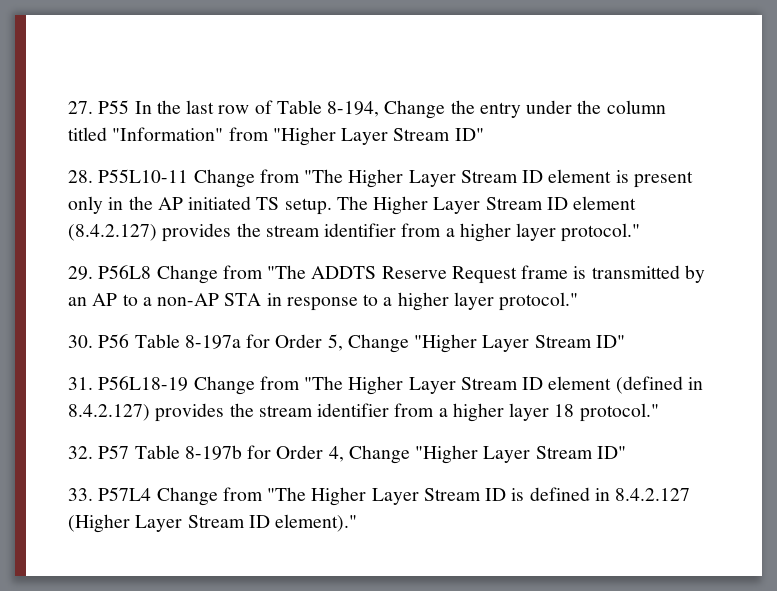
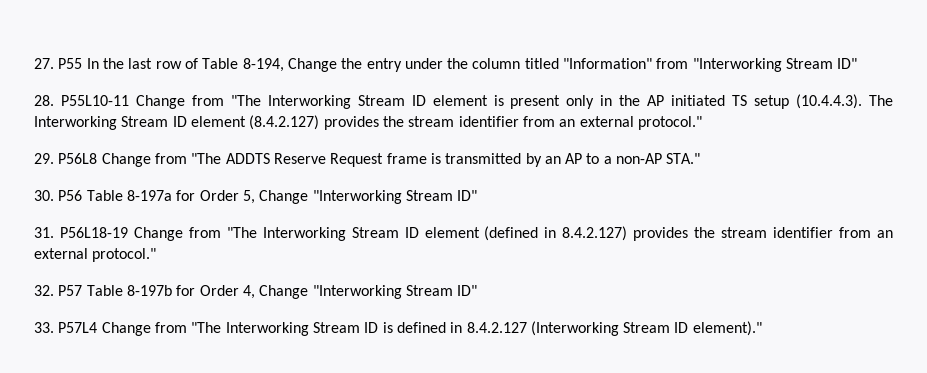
- 27. P55 In the last row of Table 8-194, Change the entry under the column titled "Information" from "Higher Layer Stream ID"
+ 27. P55 In the last row of Table 8-194, Change the entry under the column titled "Information" from "Interworking Stream ID"
- 28. P55L10-11 Change from "The Higher Layer Stream ID element is present only in the AP initiated TS setup. The Higher Layer Stream ID element (8.4.2.127) provides the stream identifier from a higher layer protocol."
+ 28. P55L10-11 Change from "The Interworking Stream ID element is present only in the AP initiated TS setup (10.4.4.3). The Interworking Stream ID element (8.4.2.127) provides the stream identifier from an external protocol."
- 29. P56L8 Change from "The ADDTS Reserve Request frame is transmitted by an AP to a non-AP STA in response to a higher layer protocol."
+ 29. P56L8 Change from "The ADDTS Reserve Request frame is transmitted by an AP to a non-AP STA."
- 30. P56 Table 8-197a for Order 5, Change "Higher Layer Stream ID"
+ 30. P56 Table 8-197a for Order 5, Change "Interworking Stream ID"
- 31. P56L18-19 Change from "The Higher Layer Stream ID element (defined in 8.4.2.127) provides the stream identifier from a higher layer 18 protocol."
+ 31. P56L18-19 Change from "The Interworking Stream ID element (defined in 8.4.2.127) provides the stream identifier from an external protocol."
- 32. P57 Table 8-197b for Order 4, Change "Higher Layer Stream ID"
+ 32. P57 Table 8-197b for Order 4, Change "Interworking Stream ID"
- 33. P57L4 Change from "The Higher Layer Stream ID is defined in 8.4.2.127 (Higher Layer Stream ID element)."
+ 33. P57L4 Change from "The Interworking Stream ID is defined in 8.4.2.127 (Interworking Stream ID element)."

